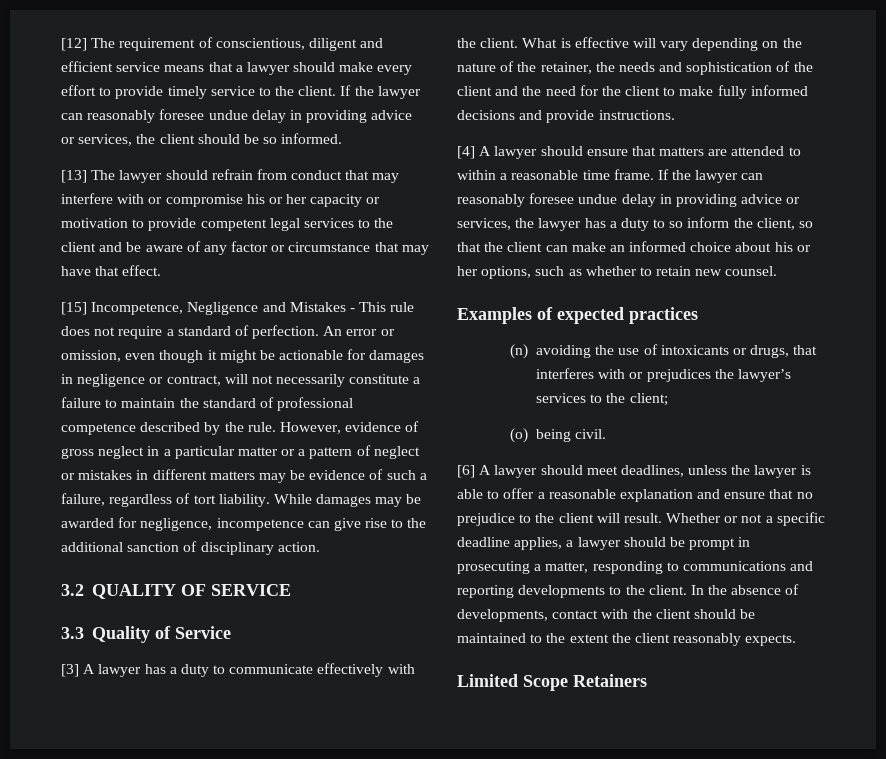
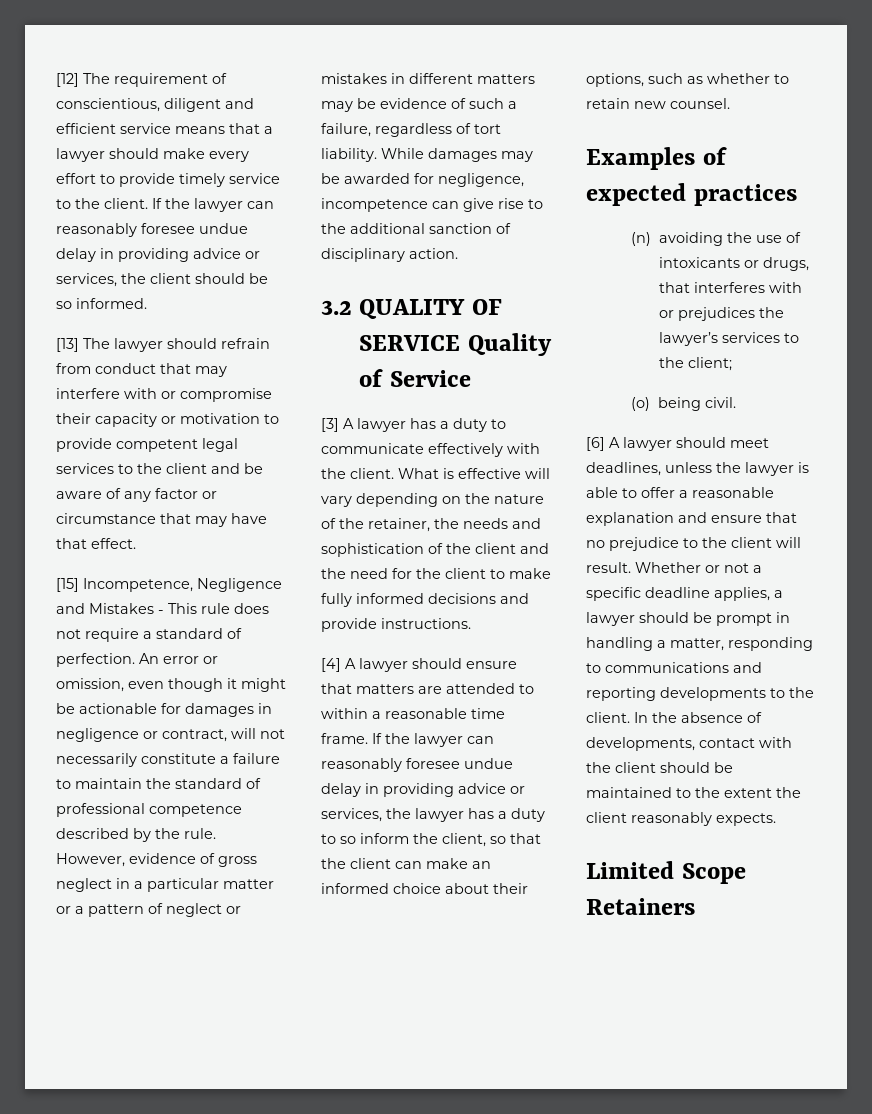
- [13] The lawyer should refrain from conduct that may interfere with or compromise his or her capacity or motivation to provide competent legal services to the client and be aware of any factor or circumstance that may have that effect.
+ [13] The lawyer should refrain from conduct that may interfere with or compromise their capacity or motivation to provide competent legal services to the client and be aware of any factor or circumstance that may have that effect.
- 3.2 QUALITY OF SERVICE
- 3.3 Quality of Service
+ 3.2 QUALITY OF SERVICE Quality of Service
- If the lawyer can reasonably foresee undue delay in providing advice or services, the lawyer has a duty to so inform the client, so that the client can make an informed choice about his or her options, such as whether to retain new counsel.
+ If the lawyer can reasonably foresee undue delay in providing advice or services, the lawyer has a duty to so inform the client, so that the client can make an informed choice about their options, such as whether to retain new counsel.
- Whether or not a specific deadline applies, a lawyer should be prompt in prosecuting a matter, responding to communications and reporting developments to the client.
+ Whether or not a specific deadline applies, a lawyer should be prompt in handling a matter, responding to communications and reporting developments to the client.

